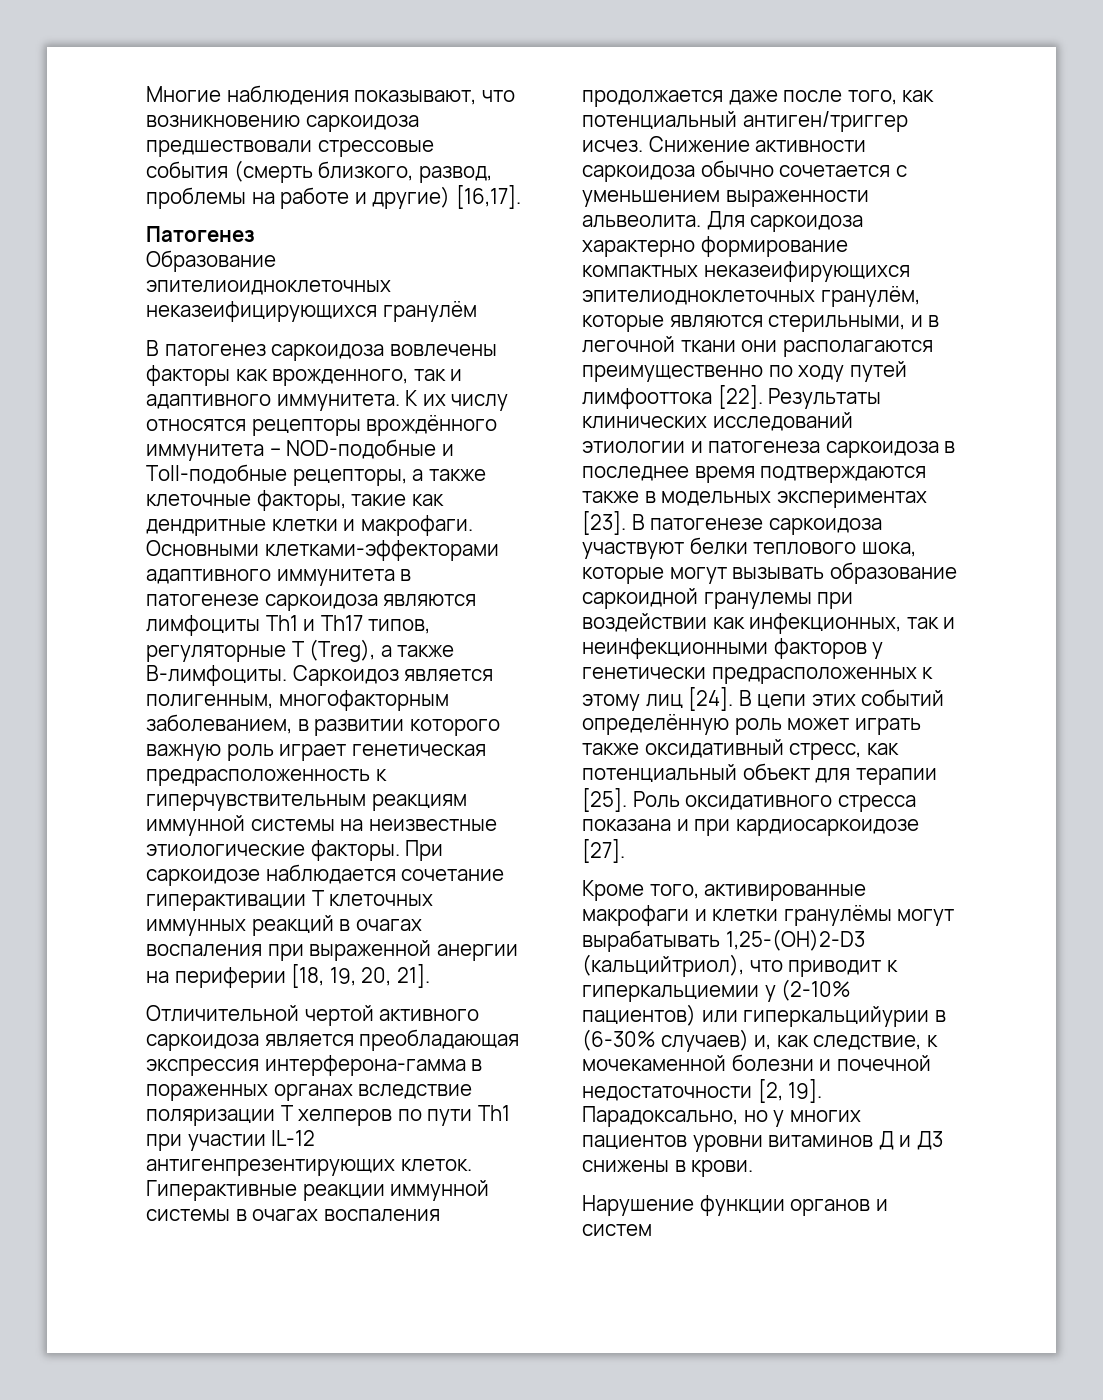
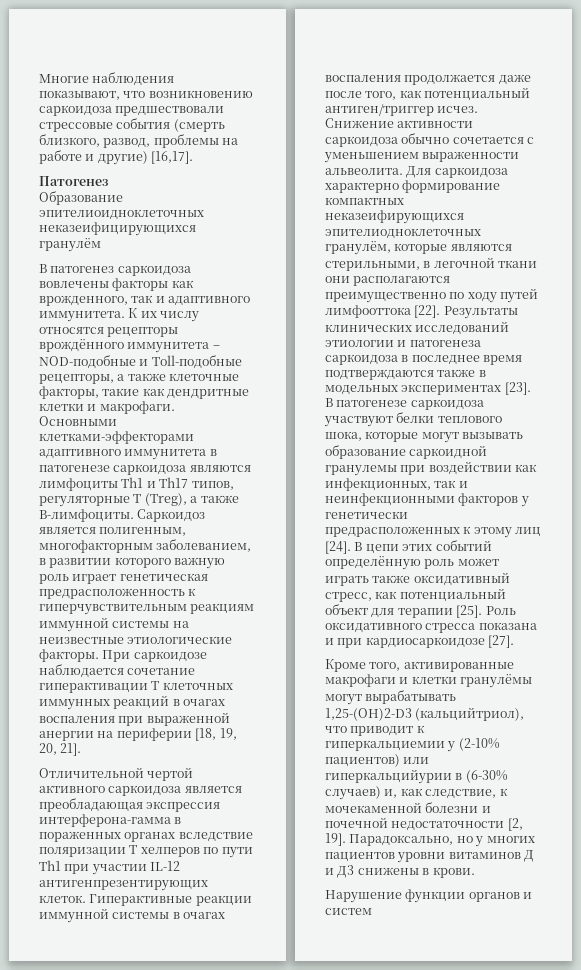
- Для саркоидоза характерно формирование компактных неказеифирующихся эпителиодноклеточных гранулём, которые являются стерильными, и в легочной ткани они располагаются преимущественно по ходу путей лимфооттока [22].
+ Для саркоидоза характерно формирование компактных неказеифирующихся эпителиодноклеточных гранулём, которые являются стерильными, в легочной ткани они располагаются преимущественно по ходу путей лимфооттока [22].

